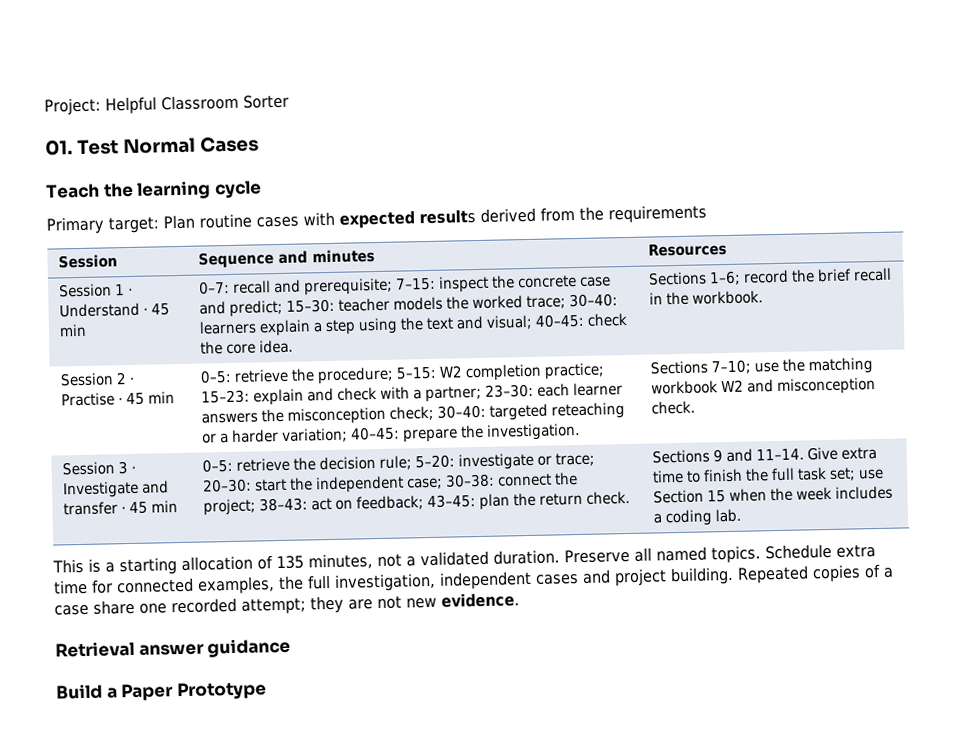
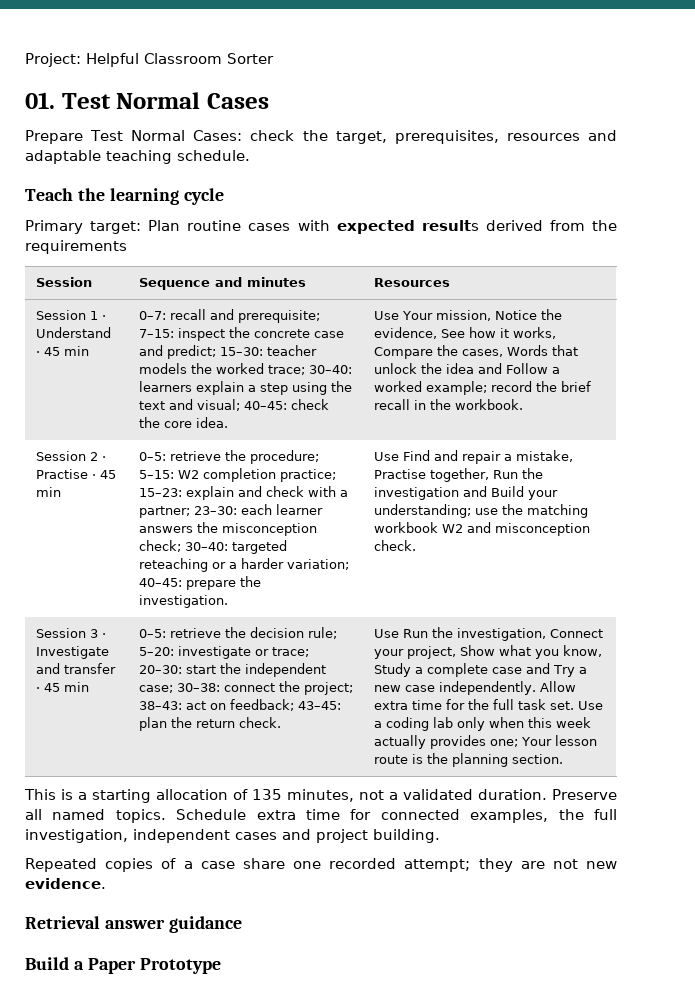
+ Prepare Test Normal Cases: check the target, prerequisites, resources and adaptable teaching schedule.
- Sections 1–6; record the brief recall in the workbook.
+ Use Your mission, Notice the evidence, See how it works, Compare the cases, Words that unlock the idea and Follow a worked example; record the brief recall in the workbook.
- Sections 7–10; use the matching workbook W2 and misconception check.
+ Use Find and repair a mistake, Practise together, Run the investigation and Build your understanding; use the matching workbook W2 and misconception check.
- Sections 9 and 11–14. Give extra time to finish the full task set; use Section 15 when the week includes a coding lab.
+ Use Run the investigation, Connect your project, Show what you know, Study a complete case and Try a new case independently. Allow extra time for the full task set. Use a coding lab only when this week actually provides one; Your lesson route is the planning section.
- Schedule extra time for connected examples, the full investigation, independent cases and project building. Repeated copies of a case share one recorded attempt; they are not new evidence.
+ Schedule extra time for connected examples, the full investigation, independent cases and project building.
+ Repeated copies of a case share one recorded attempt; they are not new evidence.

